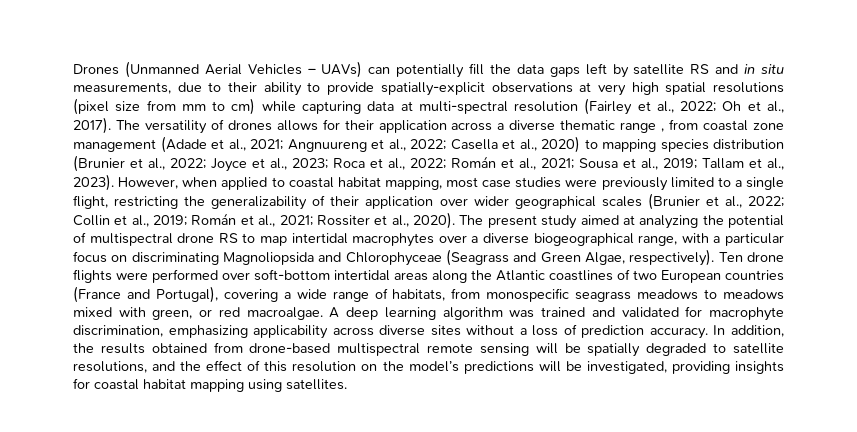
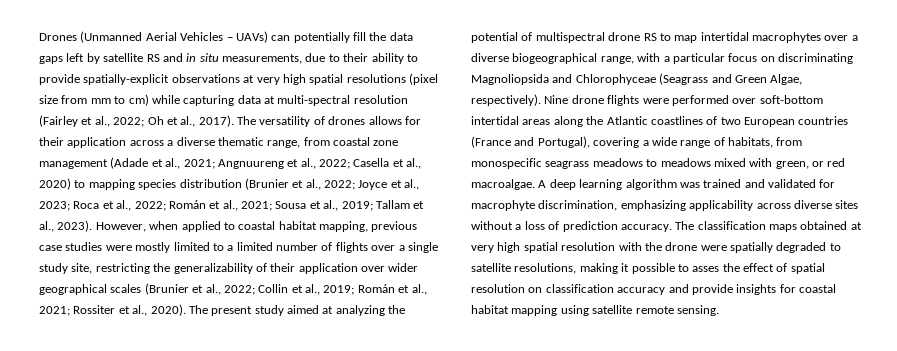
- The versatility of drones allows for their application across a diverse thematic range , from coastal zone management (Adade et al., 2021; Angnuureng et al., 2022; Casella et al., 2020) to mapping species distribution (Brunier et al., 2022; Joyce et al., 2023; Roca et al., 2022; Román et al., 2021; Sousa et al., 2019; Tallam et al., 2023).
+ The versatility of drones allows for their application across a diverse thematic range, from coastal zone management (Adade et al., 2021; Angnuureng et al., 2022; Casella et al., 2020) to mapping species distribution (Brunier et al., 2022; Joyce et al., 2023; Roca et al., 2022; Román et al., 2021; Sousa et al., 2019; Tallam et al., 2023).
- However, when applied to coastal habitat mapping, most case studies were previously limited to a single flight, restricting the generalizability of their application over wider geographical scales (Brunier et al., 2022; Collin et al., 2019; Román et al., 2021; Rossiter et al., 2020).
+ However, when applied to coastal habitat mapping, previous case studies were mostly limited to a limited number of flights over a single study site, restricting the generalizability of their application over wider geographical scales (Brunier et al., 2022; Collin et al., 2019; Román et al., 2021; Rossiter et al., 2020).
- Ten drone flights were performed over soft-bottom intertidal areas along the Atlantic coastlines of two European countries (France and Portugal), covering a wide range of habitats, from monospecific seagrass meadows to meadows mixed with green, or red macroalgae.
+ Nine drone flights were performed over soft-bottom intertidal areas along the Atlantic coastlines of two European countries (France and Portugal), covering a wide range of habitats, from monospecific seagrass meadows to meadows mixed with green, or red macroalgae.
- In addition, the results obtained from drone-based multispectral remote sensing will be spatially degraded to satellite resolutions, and the effect of this resolution on the model’s predictions will be investigated, providing insights for coastal habitat mapping using satellites.
+ The classification maps obtained at very high spatial resolution with the drone were spatially degraded to satellite resolutions, making it possible to asses the effect of spatial resolution on classification accuracy and provide insights for coastal habitat mapping using satellite remote sensing.

